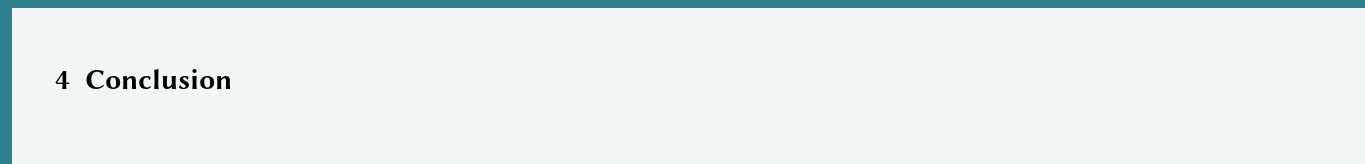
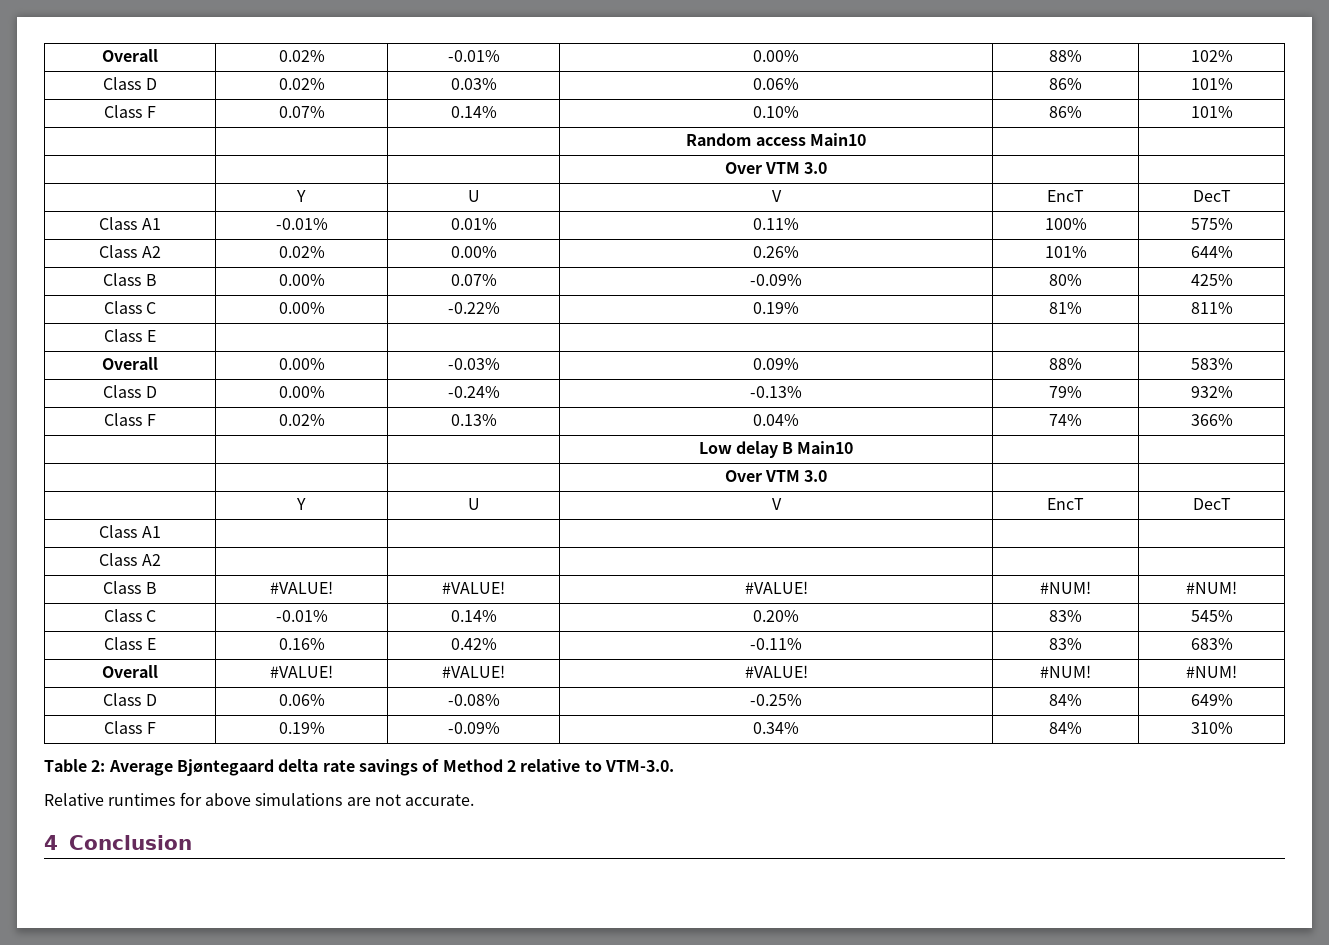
+ Overall | 0.02% | -0.01% | 0.00% | 88% | 102%
+ Class D | 0.02% | 0.03% | 0.06% | 86% | 101%
+ Class F | 0.07% | 0.14% | 0.10% | 86% | 101%
+ | | | Random access Main10 | |
+ | | | Over VTM 3.0 | |
+ | Y | U | V | EncT | DecT
+ Class A1 | -0.01% | 0.01% | 0.11% | 100% | 575%
+ Class A2 | 0.02% | 0.00% | 0.26% | 101% | 644%
+ Class B | 0.00% | 0.07% | -0.09% | 80% | 425%
+ Class C | 0.00% | -0.22% | 0.19% | 81% | 811%
+ Class E | | | | |
+ Overall | 0.00% | -0.03% | 0.09% | 88% | 583%
+ Class D | 0.00% | -0.24% | -0.13% | 79% | 932%
+ Class F | 0.02% | 0.13% | 0.04% | 74% | 366%
+ | | | Low delay B Main10 | |
+ | | | Over VTM 3.0 | |
+ | Y | U | V | EncT | DecT
+ Class A1 | | | | |
+ Class A2 | | | | |
+ Class B | #VALUE! | #VALUE! | #VALUE! | #NUM! | #NUM!
+ Class C | -0.01% | 0.14% | 0.20% | 83% | 545%
+ Class E | 0.16% | 0.42% | -0.11% | 83% | 683%
+ Overall | #VALUE! | #VALUE! | #VALUE! | #NUM! | #NUM!
+ Class D | 0.06% | -0.08% | -0.25% | 84% | 649%
+ Class F | 0.19% | -0.09% | 0.34% | 84% | 310%
+ Table 2: Average Bjøntegaard delta rate savings of Method 2 relative to VTM-3.0.
+ Relative runtimes for above simulations are not accurate.

